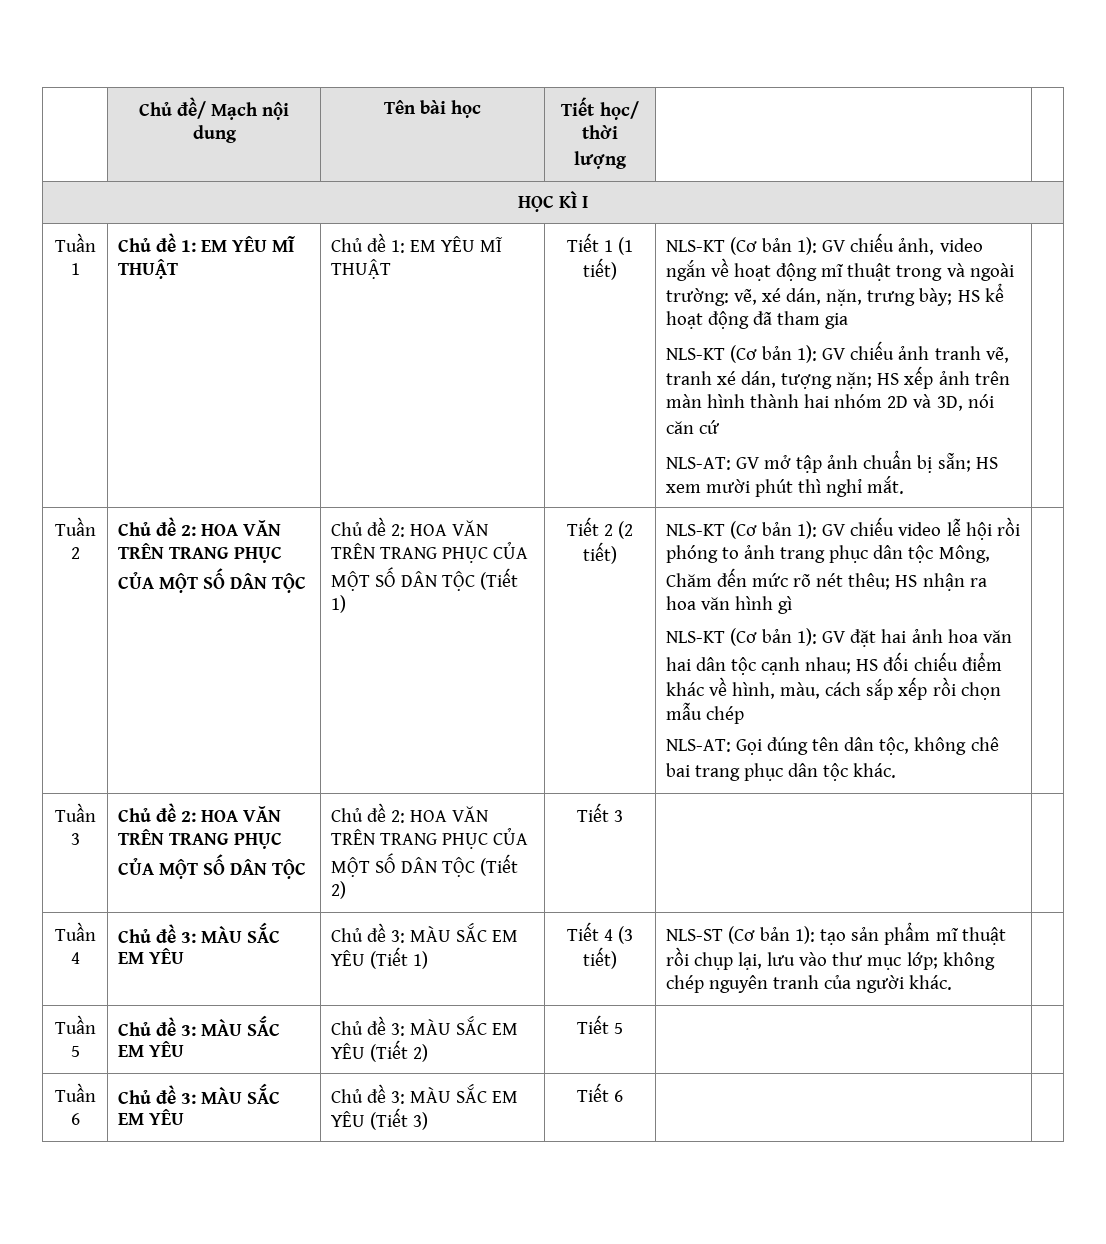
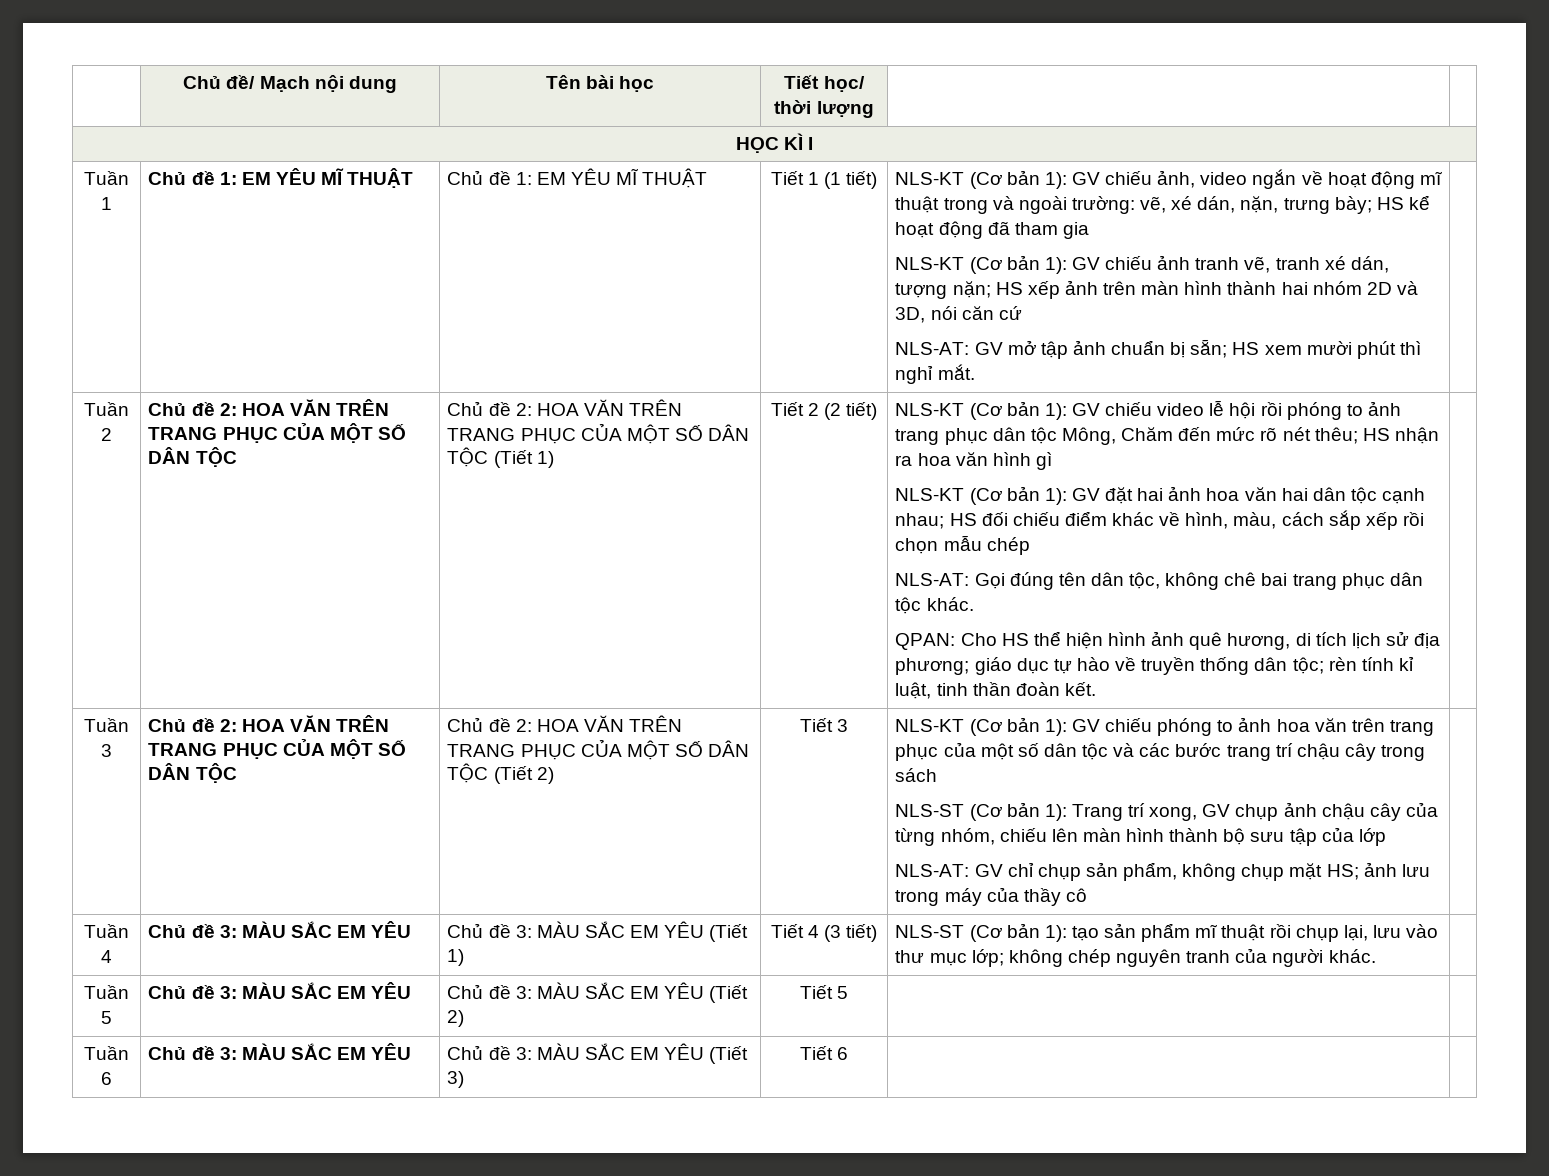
+ QPAN: Cho HS thể hiện hình ảnh quê hương, di tích lịch sử địa phương; giáo dục tự hào về truyền thống dân tộc; rèn tính kỉ luật, tinh thần đoàn kết.
+ NLS-KT (Cơ bản 1): GV chiếu phóng to ảnh hoa văn trên trang phục của một số dân tộc và các bước trang trí chậu cây trong sách
+ NLS-ST (Cơ bản 1): Trang trí xong, GV chụp ảnh chậu cây của từng nhóm, chiếu lên màn hình thành bộ sưu tập của lớp
+ NLS-AT: GV chỉ chụp sản phẩm, không chụp mặt HS; ảnh lưu trong máy của thầy cô

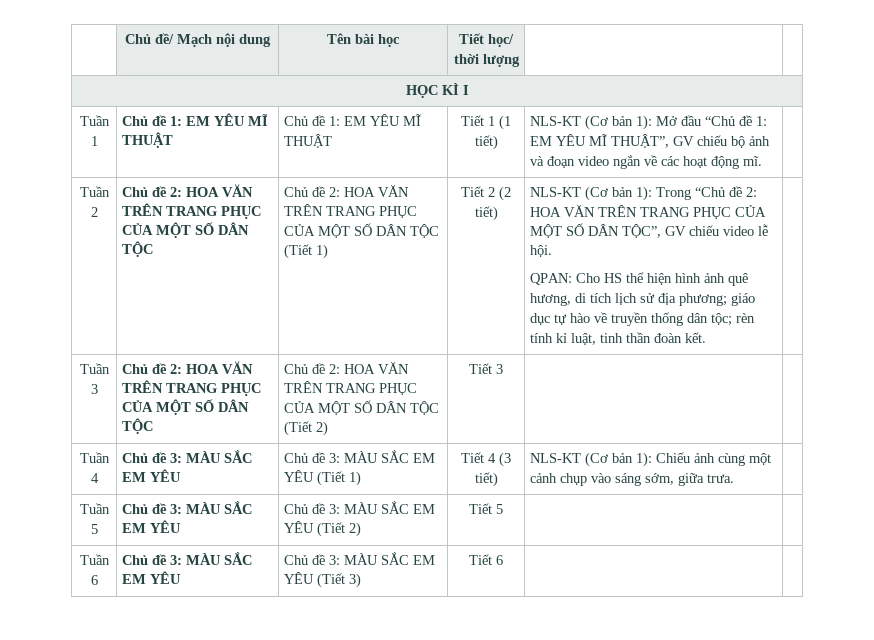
- NLS-KT (Cơ bản 1): GV chiếu ảnh, video ngắn về hoạt động mĩ thuật trong và ngoài trường: vẽ, xé dán, nặn, trưng bày; HS kể hoạt động đã tham gia
- NLS-KT (Cơ bản 1): GV chiếu ảnh tranh vẽ, tranh xé dán, tượng nặn; HS xếp ảnh trên màn hình thành hai nhóm 2D và 3D, nói căn cứ
- NLS-AT: GV mở tập ảnh chuẩn bị sẵn; HS xem mười phút thì nghỉ mắt.
+ NLS-KT (Cơ bản 1): Mở đầu “Chủ đề 1: EM YÊU MĨ THUẬT”, GV chiếu bộ ảnh và đoạn video ngắn về các hoạt động mĩ.
- NLS-KT (Cơ bản 1): GV chiếu video lễ hội rồi phóng to ảnh trang phục dân tộc Mông, Chăm đến mức rõ nét thêu; HS nhận ra hoa văn hình gì
- NLS-KT (Cơ bản 1): GV đặt hai ảnh hoa văn hai dân tộc cạnh nhau; HS đối chiếu điểm khác về hình, màu, cách sắp xếp rồi chọn mẫu chép
- NLS-AT: Gọi đúng tên dân tộc, không chê bai trang phục dân tộc khác.
+ NLS-KT (Cơ bản 1): Trong “Chủ đề 2: HOA VĂN TRÊN TRANG PHỤC CỦA MỘT SỐ DÂN TỘC”, GV chiếu video lễ hội.
- NLS-KT (Cơ bản 1): GV chiếu phóng to ảnh hoa văn trên trang phục của một số dân tộc và các bước trang trí chậu cây trong sách
- NLS-ST (Cơ bản 1): Trang trí xong, GV chụp ảnh chậu cây của từng nhóm, chiếu lên màn hình thành bộ sưu tập của lớp
- NLS-AT: GV chỉ chụp sản phẩm, không chụp mặt HS; ảnh lưu trong máy của thầy cô
- NLS-ST (Cơ bản 1): tạo sản phẩm mĩ thuật rồi chụp lại, lưu vào thư mục lớp; không chép nguyên tranh của người khác.
+ NLS-KT (Cơ bản 1): Chiếu ảnh cùng một cảnh chụp vào sáng sớm, giữa trưa.

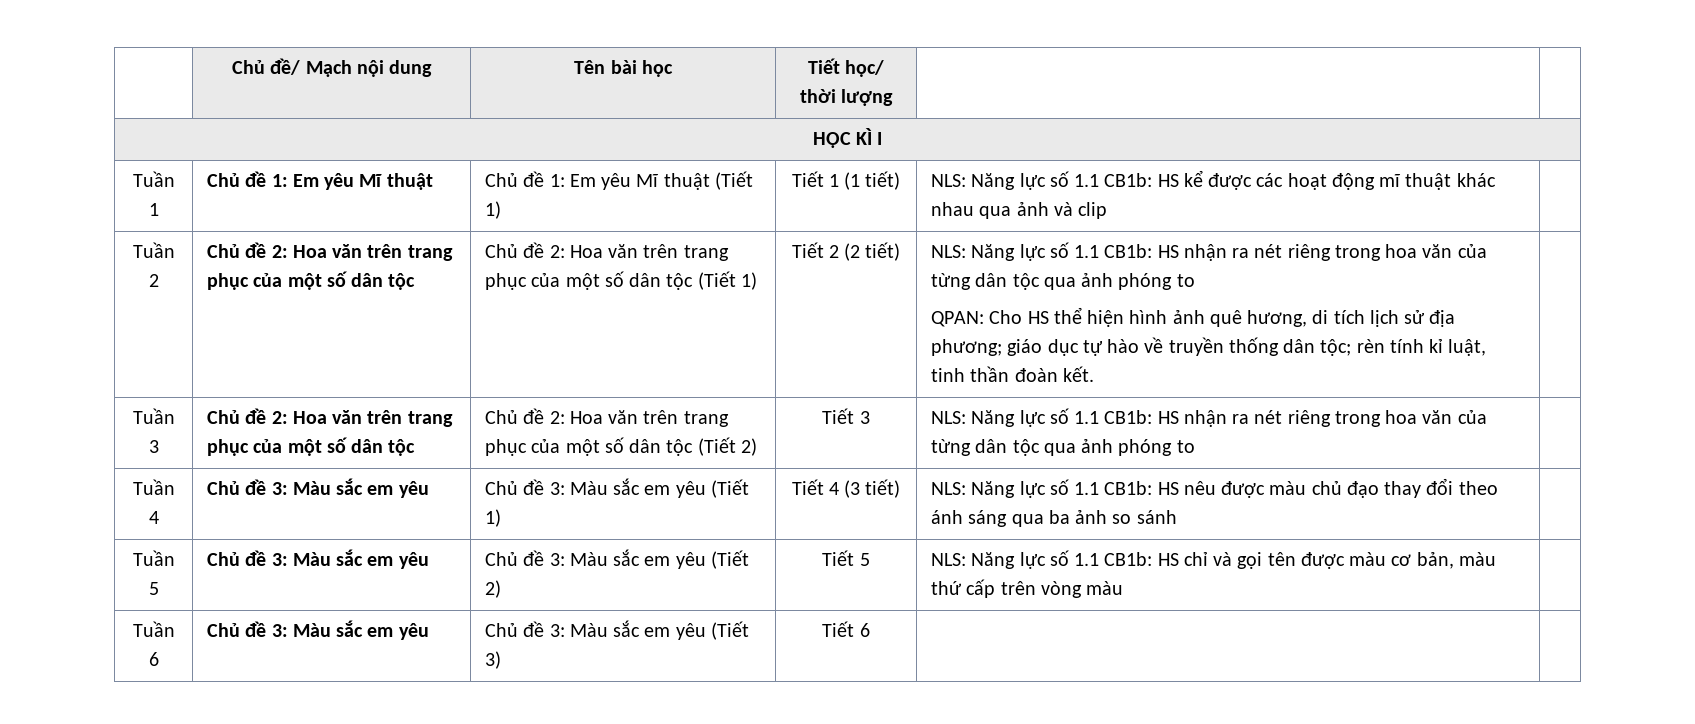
- Chủ đề 1: EM YÊU MĨ THUẬT | Chủ đề 1: EM YÊU MĨ THUẬT | Tiết 1 (1 tiết) | NLS-KT (Cơ bản 1): Mở đầu “Chủ đề 1: EM YÊU MĨ THUẬT”, GV chiếu bộ ảnh và đoạn video ngắn về các hoạt động mĩ.
+ Chủ đề 1: Em yêu Mĩ thuật | Chủ đề 1: Em yêu Mĩ thuật (Tiết 1) | Tiết 1 (1 tiết) | NLS: Năng lực số 1.1 CB1b: HS kể được các hoạt động mĩ thuật khác nhau qua ảnh và clip
- Chủ đề 2: HOA VĂN TRÊN TRANG PHỤC CỦA MỘT SỐ DÂN TỘC | Chủ đề 2: HOA VĂN TRÊN TRANG PHỤC CỦA MỘT SỐ DÂN TỘC (Tiết 1)
+ Chủ đề 2: Hoa văn trên trang phục của một số dân tộc | Chủ đề 2: Hoa văn trên trang phục của một số dân tộc (Tiết 1)
- Tiết 2 (2 tiết) | NLS-KT (Cơ bản 1): Trong “Chủ đề 2: HOA VĂN TRÊN TRANG PHỤC CỦA MỘT SỐ DÂN TỘC”, GV chiếu video lễ hội.
+ Tiết 2 (2 tiết) | NLS: Năng lực số 1.1 CB1b: HS nhận ra nét riêng trong hoa văn của từng dân tộc qua ảnh phóng to
- Chủ đề 2: HOA VĂN TRÊN TRANG PHỤC CỦA MỘT SỐ DÂN TỘC | Chủ đề 2: HOA VĂN TRÊN TRANG PHỤC CỦA MỘT SỐ DÂN TỘC (Tiết 2) | Tiết 3
+ Chủ đề 2: Hoa văn trên trang phục của một số dân tộc | Chủ đề 2: Hoa văn trên trang phục của một số dân tộc (Tiết 2) | Tiết 3 | NLS: Năng lực số 1.1 CB1b: HS nhận ra nét riêng trong hoa văn của từng dân tộc qua ảnh phóng to
- Chủ đề 3: MÀU SẮC EM YÊU | Chủ đề 3: MÀU SẮC EM YÊU (Tiết 1)
+ Chủ đề 3: Màu sắc em yêu | Chủ đề 3: Màu sắc em yêu (Tiết 1)
- NLS-KT (Cơ bản 1): Chiếu ảnh cùng một cảnh chụp vào sáng sớm, giữa trưa.
+ NLS: Năng lực số 1.1 CB1b: HS nêu được màu chủ đạo thay đổi theo ánh sáng qua ba ảnh so sánh
- Chủ đề 3: MÀU SẮC EM YÊU | Chủ đề 3: MÀU SẮC EM YÊU (Tiết 2)
+ Chủ đề 3: Màu sắc em yêu | Chủ đề 3: Màu sắc em yêu (Tiết 2)
+ NLS: Năng lực số 1.1 CB1b: HS chỉ và gọi tên được màu cơ bản, màu thứ cấp trên vòng màu
- Tuần 6 | Chủ đề 3: MÀU SẮC EM YÊU | Chủ đề 3: MÀU SẮC EM YÊU (Tiết 3) | Tiết 6 | |
+ Tuần 6 | Chủ đề 3: Màu sắc em yêu | Chủ đề 3: Màu sắc em yêu (Tiết 3) | Tiết 6 | |

